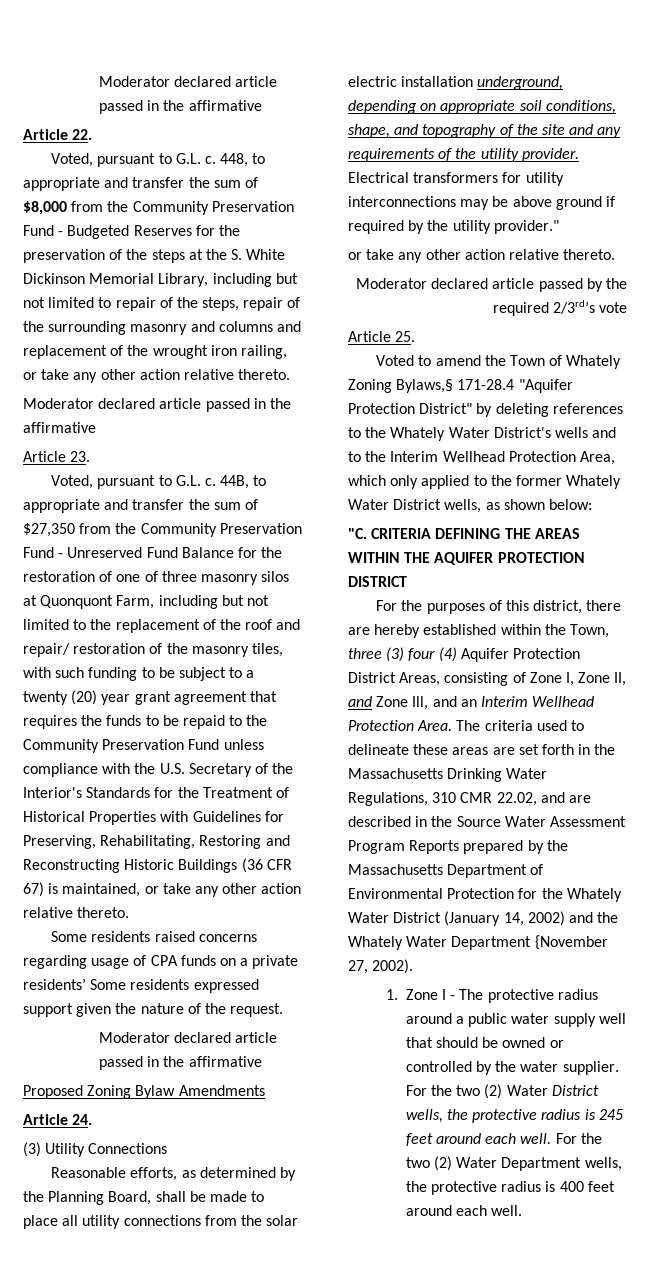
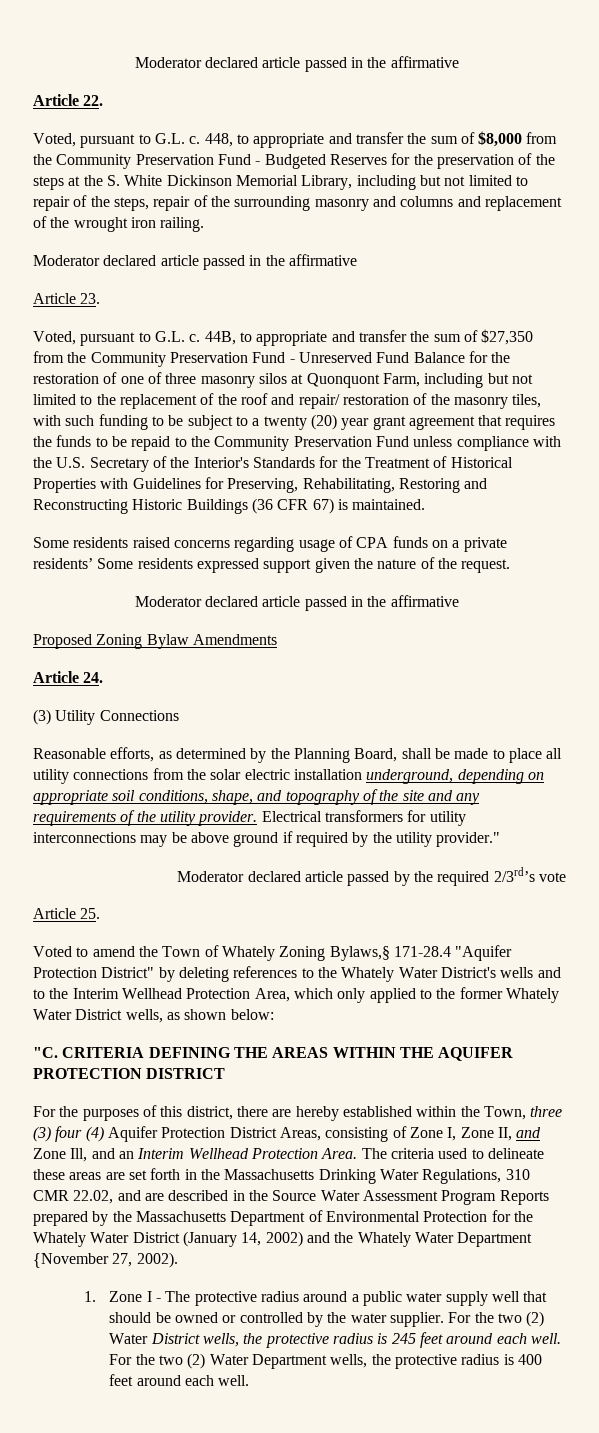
- 448, to appropriate and transfer the sum of $8,000 from the Community Preservation Fund - Budgeted Reserves for the preservation of the steps at the S. White Dickinson Memorial Library, including but not limited to repair of the steps, repair of the surrounding masonry and columns and replacement of the wrought iron railing, or take any other action relative thereto.
+ 448, to appropriate and transfer the sum of $8,000 from the Community Preservation Fund - Budgeted Reserves for the preservation of the steps at the S. White Dickinson Memorial Library, including but not limited to repair of the steps, repair of the surrounding masonry and columns and replacement of the wrought iron railing.
- 44B, to appropriate and transfer the sum of $27,350 from the Community Preservation Fund - Unreserved Fund Balance for the restoration of one of three masonry silos at Quonquont Farm, including but not limited to the replacement of the roof and repair/ restoration of the masonry tiles, with such funding to be subject to a twenty (20) year grant agreement that requires the funds to be repaid to the Community Preservation Fund unless compliance with the U.S. Secretary of the Interior's Standards for the Treatment of Historical Properties with Guidelines for Preserving, Rehabilitating, Restoring and Reconstructing Historic Buildings (36 CFR 67) is maintained, or take any other action relative thereto.
+ 44B, to appropriate and transfer the sum of $27,350 from the Community Preservation Fund - Unreserved Fund Balance for the restoration of one of three masonry silos at Quonquont Farm, including but not limited to the replacement of the roof and repair/ restoration of the masonry tiles, with such funding to be subject to a twenty (20) year grant agreement that requires the funds to be repaid to the Community Preservation Fund unless compliance with the U.S. Secretary of the Interior's Standards for the Treatment of Historical Properties with Guidelines for Preserving, Rehabilitating, Restoring and Reconstructing Historic Buildings (36 CFR 67) is maintained.
  Electrical transformers for utility interconnections may be above ground if required by the utility provider."
- or take any other action relative thereto.

